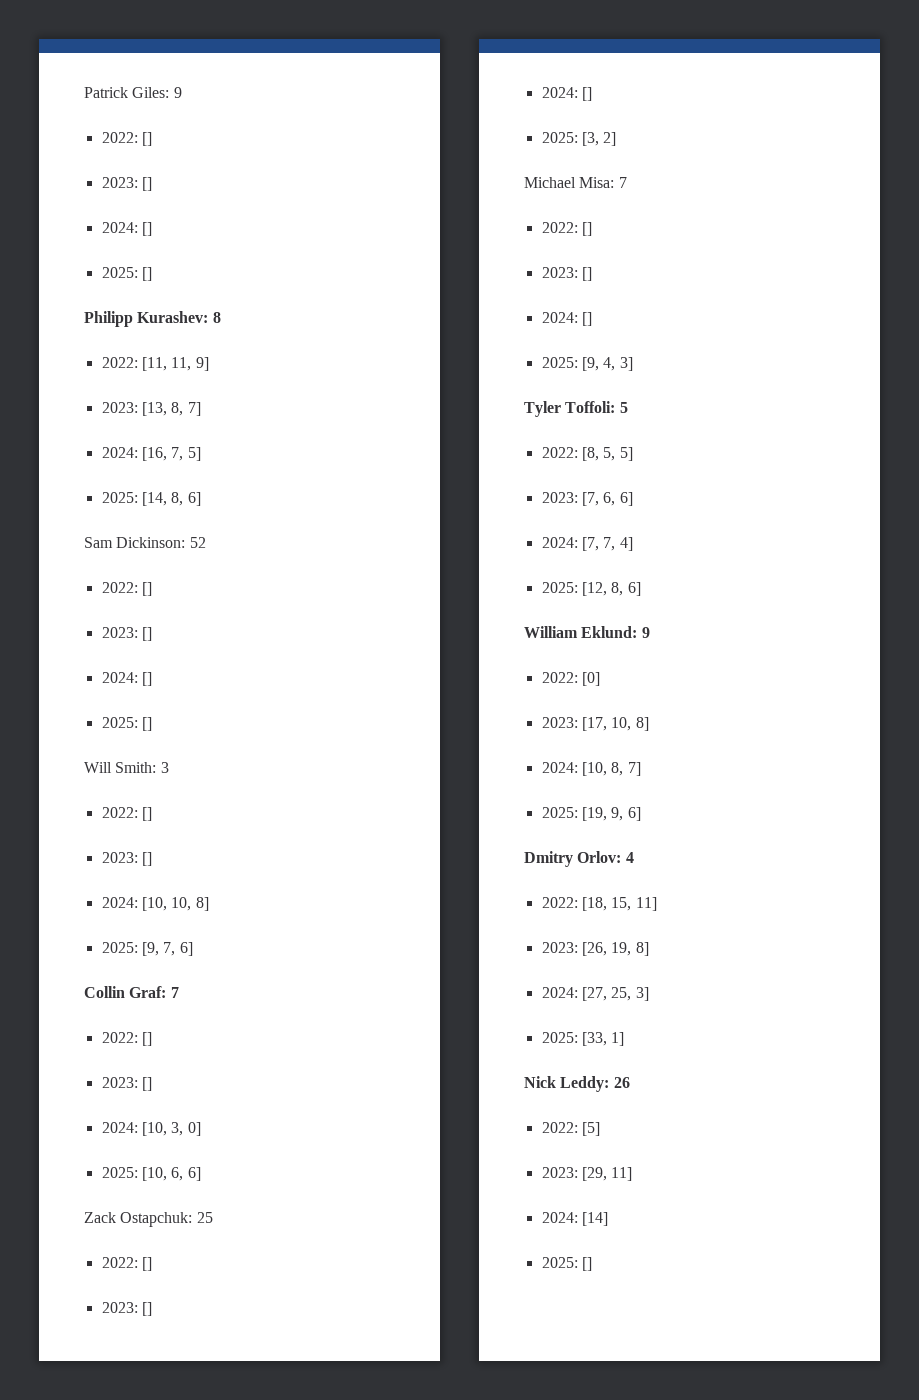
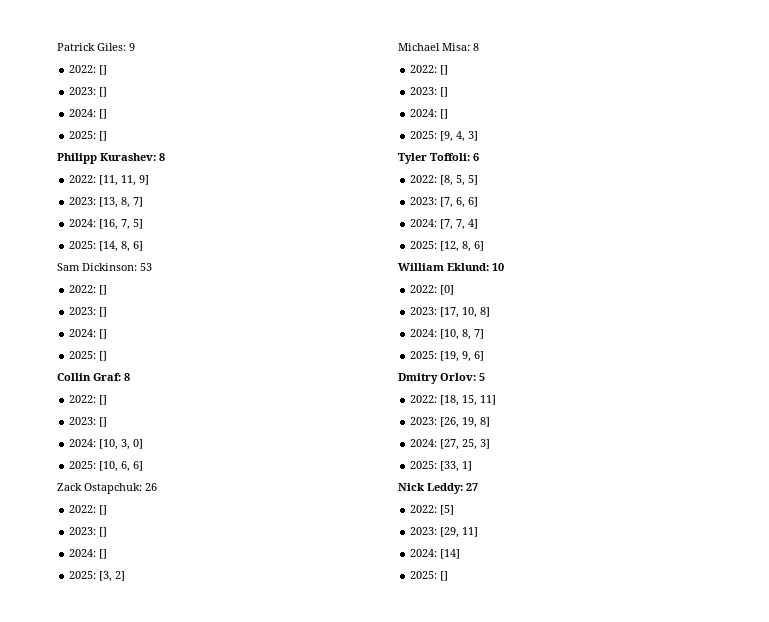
- Sam Dickinson: 52
+ Sam Dickinson: 53
  2022: []
  2023: []
  2024: []
  2025: []
- Will Smith: 3
- 2022: []
- 2023: []
- 2024: [10, 10, 8]
- 2025: [9, 7, 6]
- Collin Graf: 7
+ Collin Graf: 8
- Zack Ostapchuk: 25
+ Zack Ostapchuk: 26
- Michael Misa: 7
+ Michael Misa: 8
- Tyler Toffoli: 5
+ Tyler Toffoli: 6
- William Eklund: 9
+ William Eklund: 10
- Dmitry Orlov: 4
+ Dmitry Orlov: 5
- Nick Leddy: 26
+ Nick Leddy: 27

